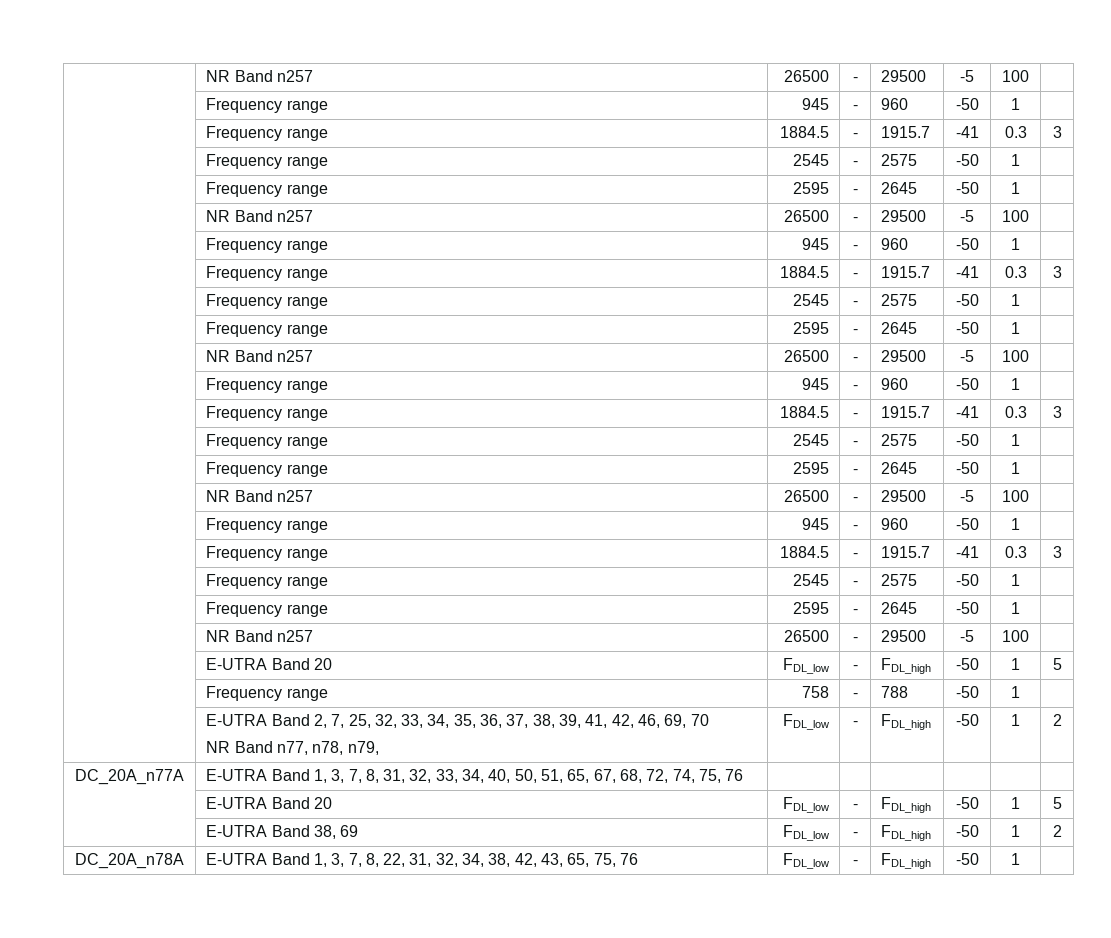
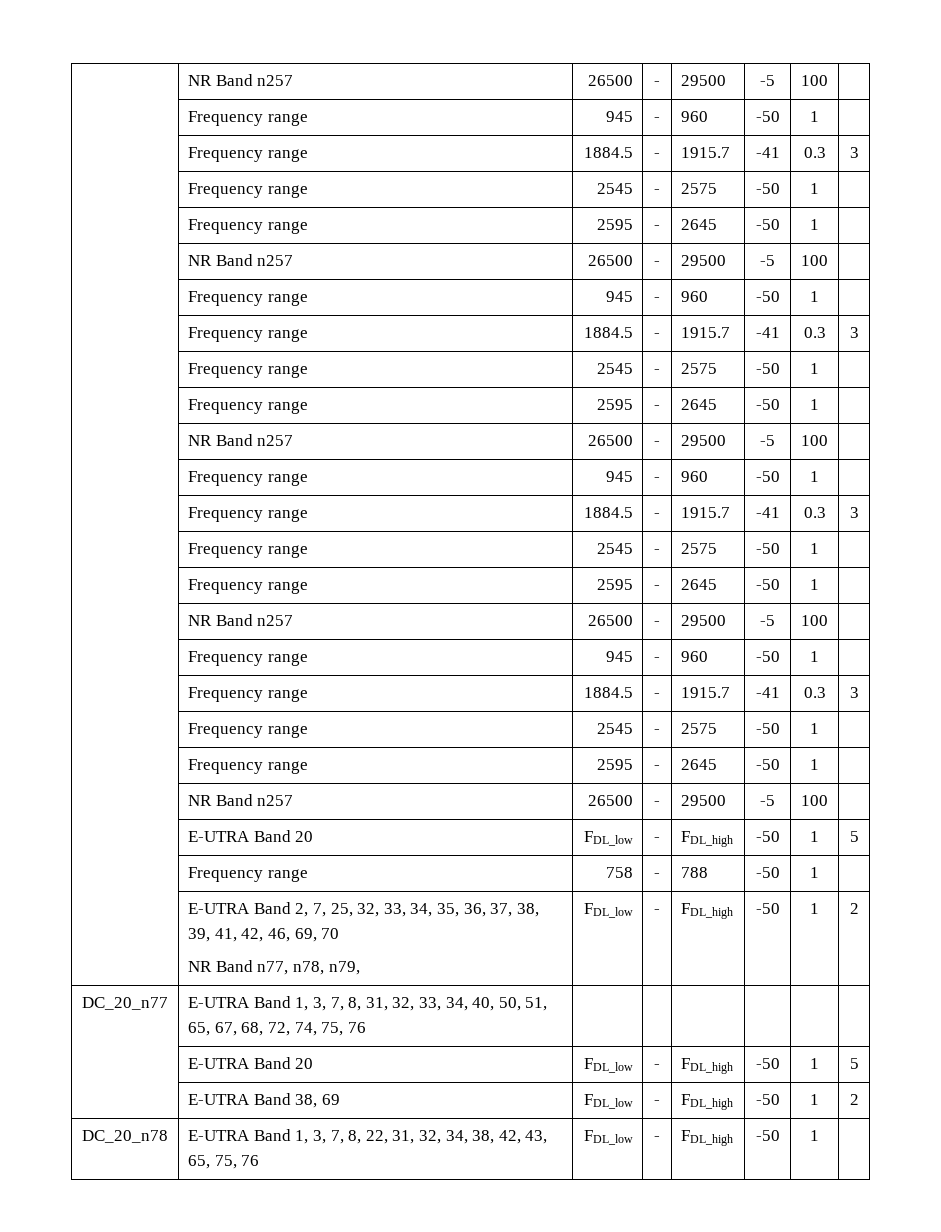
- DC_20A_n77A | E-UTRA Band 1, 3, 7, 8, 31, 32, 33, 34, 40, 50, 51, 65, 67, 68, 72, 74, 75, 76 | | | | | |
+ DC_20_n77 | E-UTRA Band 1, 3, 7, 8, 31, 32, 33, 34, 40, 50, 51, 65, 67, 68, 72, 74, 75, 76 | | | | | |
- DC_20A_n78A | E-UTRA Band 1, 3, 7, 8, 22, 31, 32, 34, 38, 42, 43, 65, 75, 76 | FDL_low | - | FDL_high | -50 | 1 |
+ DC_20_n78 | E-UTRA Band 1, 3, 7, 8, 22, 31, 32, 34, 38, 42, 43, 65, 75, 76 | FDL_low | - | FDL_high | -50 | 1 |

